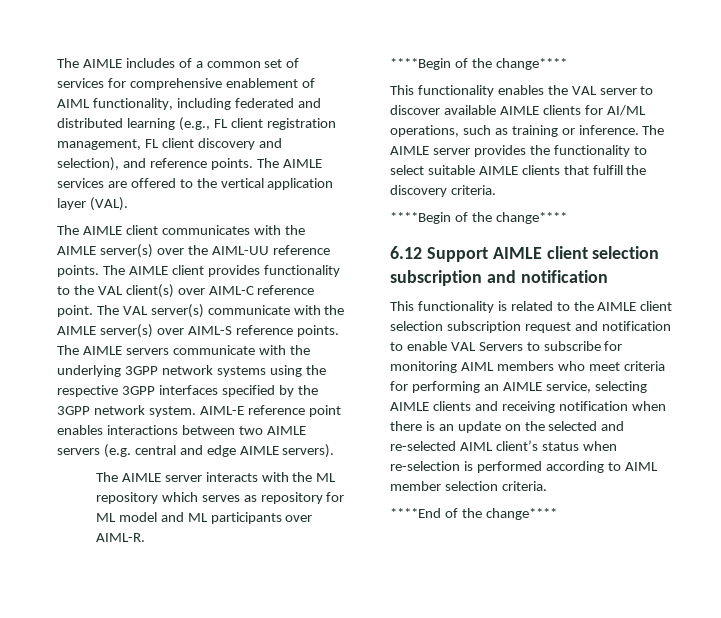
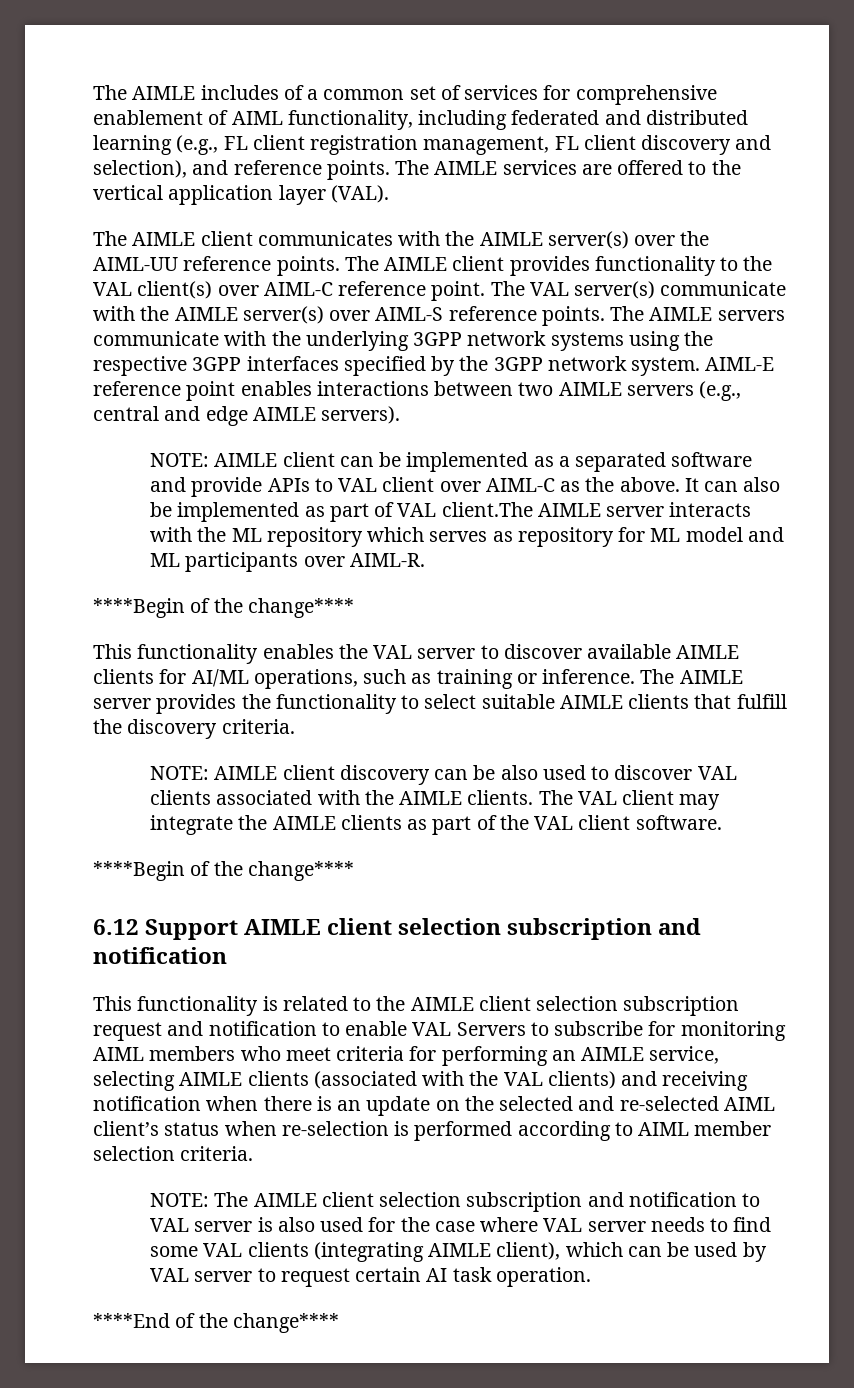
- AIML-E reference point enables interactions between two AIMLE servers (e.g. central and edge AIMLE servers).
+ AIML-E reference point enables interactions between two AIMLE servers (e.g., central and edge AIMLE servers).
- The AIMLE server interacts with the ML repository which serves as repository for ML model and ML participants over AIML-R.
+ NOTE: AIMLE client can be implemented as a separated software and provide APIs to VAL client over AIML-C as the above. It can also be implemented as part of VAL client.The AIMLE server interacts with the ML repository which serves as repository for ML model and ML participants over AIML-R.
+ NOTE: AIMLE client discovery can be also used to discover VAL clients associated with the AIMLE clients. The VAL client may integrate the AIMLE clients as part of the VAL client software.
- This functionality is related to the AIMLE client selection subscription request and notification to enable VAL Servers to subscribe for monitoring AIML members who meet criteria for performing an AIMLE service, selecting AIMLE clients and receiving notification when there is an update on the selected and re-selected AIML client’s status when re-selection is performed according to AIML member selection criteria.
+ This functionality is related to the AIMLE client selection subscription request and notification to enable VAL Servers to subscribe for monitoring AIML members who meet criteria for performing an AIMLE service, selecting AIMLE clients (associated with the VAL clients) and receiving notification when there is an update on the selected and re-selected AIML client’s status when re-selection is performed according to AIML member selection criteria.
+ NOTE: The AIMLE client selection subscription and notification to VAL server is also used for the case where VAL server needs to find some VAL clients (integrating AIMLE client), which can be used by VAL server to request certain AI task operation.

